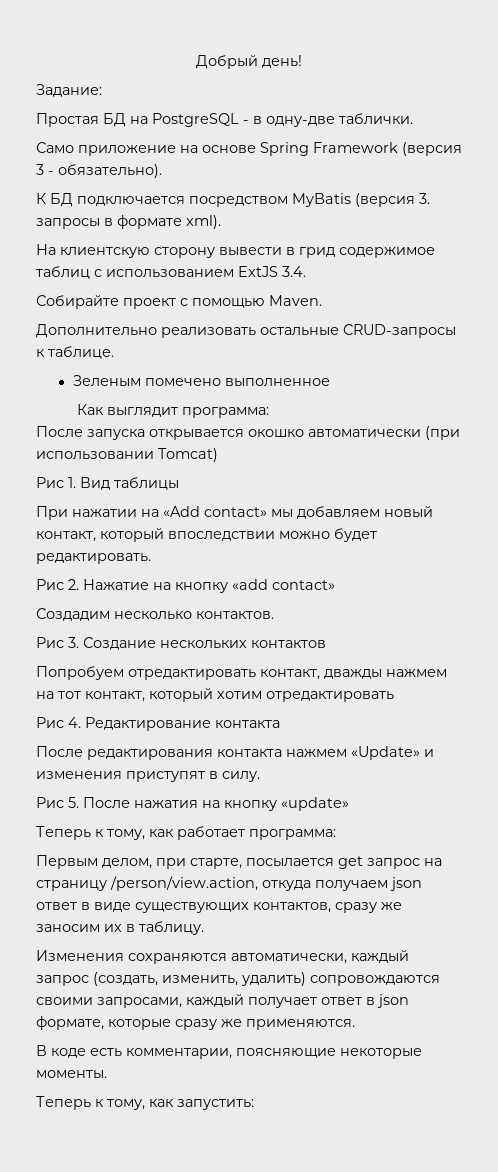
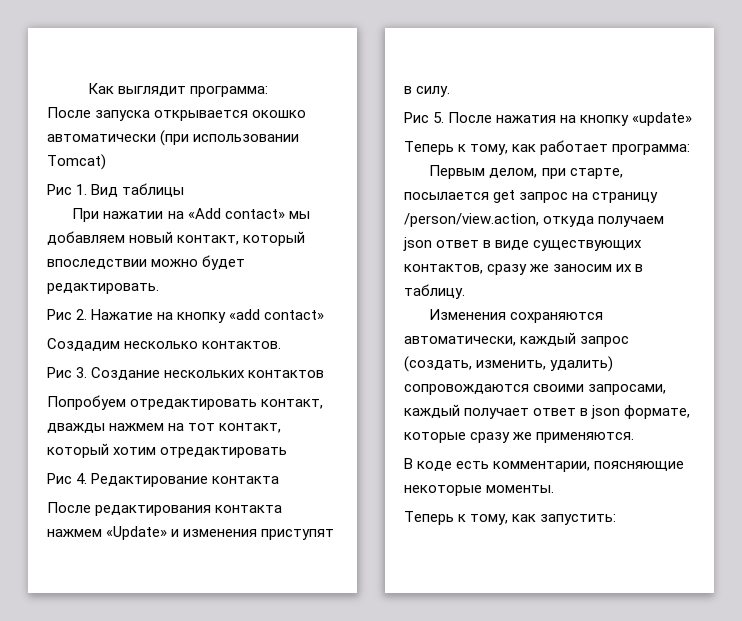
- Добрый день!
- Задание:
- Простая БД на PostgreSQL - в одну-две таблички.
- Само приложение на основе Spring Framework (версия 3 - обязательно).
- К БД подключается посредством MyBatis (версия 3. запросы в формате xml).
- На клиентскую сторону вывести в грид содержимое таблиц с использованием ExtJS 3.4.
- Собирайте проект с помощью Maven.
- Дополнительно реализовать остальные CRUD-запросы к таблице.
- Зеленым помечено выполненное

